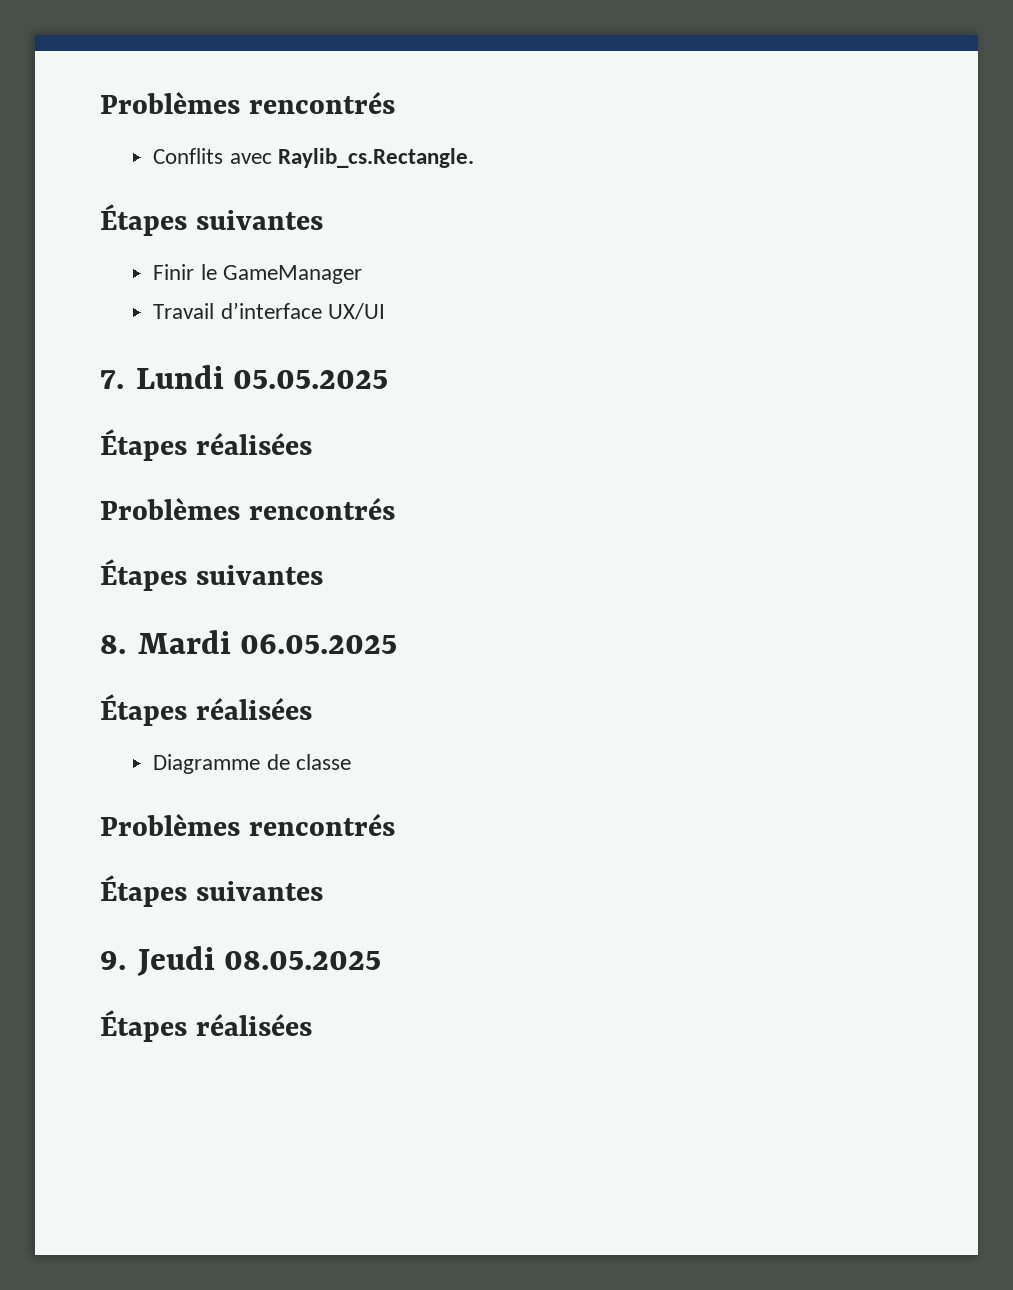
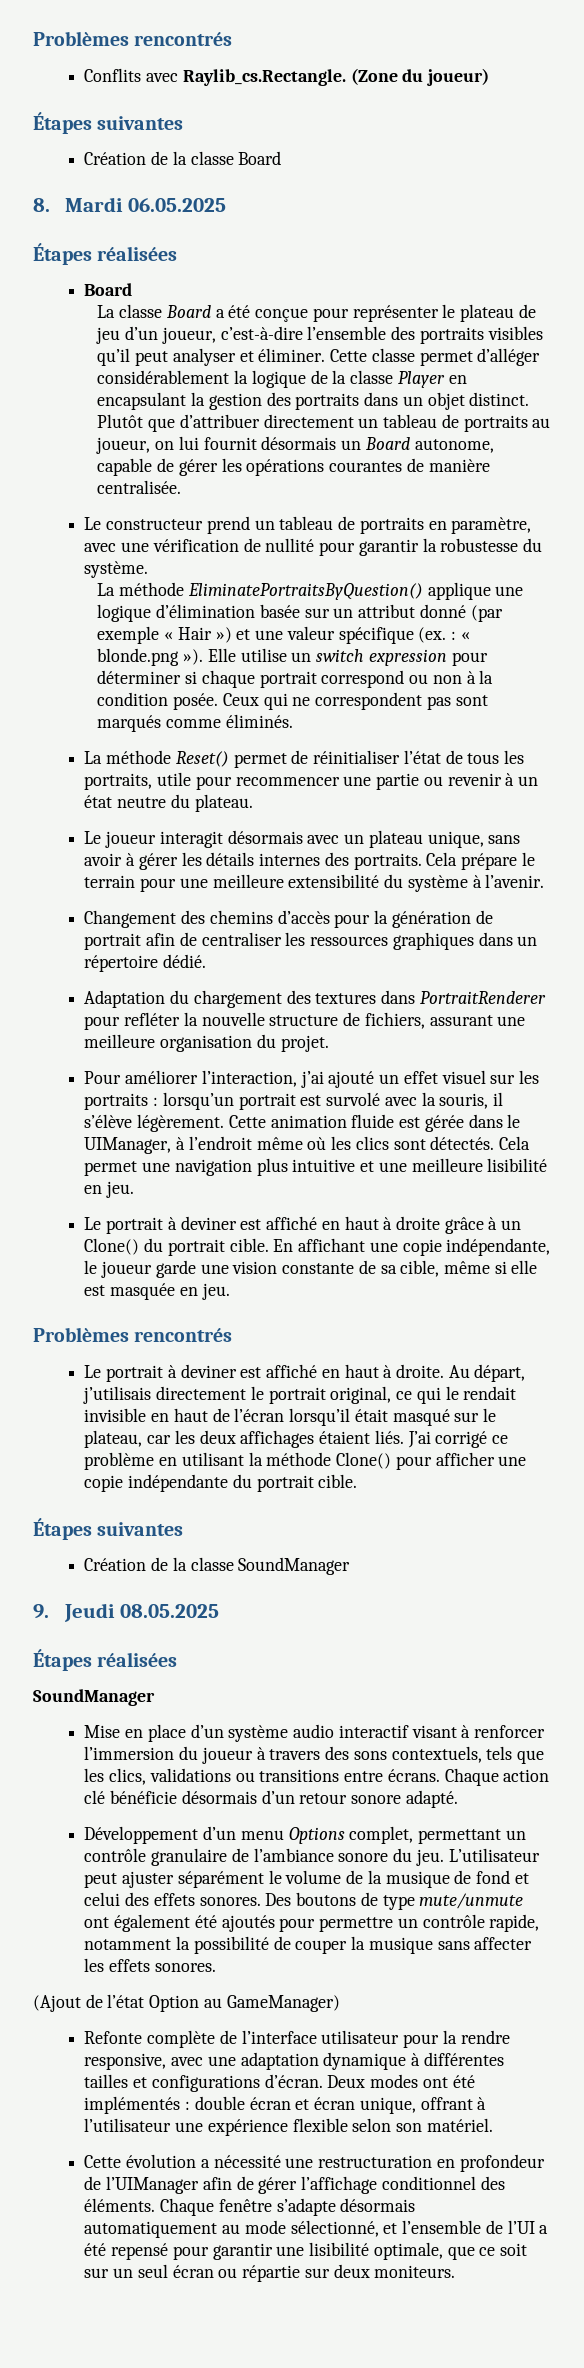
- Conflits avec Raylib_cs.Rectangle.
+ Conflits avec Raylib_cs.Rectangle. (Zone du joueur)
  Étapes suivantes
- Finir le GameManager
- Travail d’interface UX/UI
- 7. Lundi 05.05.2025
- Étapes réalisées
- Problèmes rencontrés
- Étapes suivantes
+ Création de la classe Board
  8. Mardi 06.05.2025
  Étapes réalisées
- Diagramme de classe
+ Board
+ La classe Board a été conçue pour représenter le plateau de jeu d’un joueur, c’est-à-dire l’ensemble des portraits visibles qu’il peut analyser et éliminer. Cette classe permet d’alléger considérablement la logique de la classe Player en encapsulant la gestion des portraits dans un objet distinct. Plutôt que d’attribuer directement un tableau de portraits au joueur, on lui fournit désormais un Board autonome, capable de gérer les opérations courantes de manière centralisée.
+ Le constructeur prend un tableau de portraits en paramètre, avec une vérification de nullité pour garantir la robustesse du système.
+ La méthode EliminatePortraitsByQuestion() applique une logique d’élimination basée sur un attribut donné (par exemple « Hair ») et une valeur spécifique (ex. : « blonde.png »). Elle utilise un switch expression pour déterminer si chaque portrait correspond ou non à la condition posée. Ceux qui ne correspondent pas sont marqués comme éliminés.
+ La méthode Reset() permet de réinitialiser l’état de tous les portraits, utile pour recommencer une partie ou revenir à un état neutre du plateau.
+ Le joueur interagit désormais avec un plateau unique, sans avoir à gérer les détails internes des portraits. Cela prépare le terrain pour une meilleure extensibilité du système à l’avenir.
+ Changement des chemins d’accès pour la génération de portrait afin de centraliser les ressources graphiques dans un répertoire dédié.
+ Adaptation du chargement des textures dans PortraitRenderer pour refléter la nouvelle structure de fichiers, assurant une meilleure organisation du projet.
+ Pour améliorer l’interaction, j’ai ajouté un effet visuel sur les portraits : lorsqu’un portrait est survolé avec la souris, il s’élève légèrement. Cette animation fluide est gérée dans le UIManager, à l’endroit même où les clics sont détectés. Cela permet une navigation plus intuitive et une meilleure lisibilité en jeu.
+ Le portrait à deviner est affiché en haut à droite grâce à un Clone() du portrait cible. En affichant une copie indépendante, le joueur garde une vision constante de sa cible, même si elle est masquée en jeu.
  Problèmes rencontrés
+ Le portrait à deviner est affiché en haut à droite. Au départ, j’utilisais directement le portrait original, ce qui le rendait invisible en haut de l’écran lorsqu’il était masqué sur le plateau, car les deux affichages étaient liés. J’ai corrigé ce problème en utilisant la méthode Clone() pour afficher une copie indépendante du portrait cible.
  Étapes suivantes
+ Création de la classe SoundManager
  9. Jeudi 08.05.2025
  Étapes réalisées
+ SoundManager
+ Mise en place d’un système audio interactif visant à renforcer l’immersion du joueur à travers des sons contextuels, tels que les clics, validations ou transitions entre écrans. Chaque action clé bénéficie désormais d’un retour sonore adapté.
+ Développement d’un menu Options complet, permettant un contrôle granulaire de l’ambiance sonore du jeu. L’utilisateur peut ajuster séparément le volume de la musique de fond et celui des effets sonores. Des boutons de type mute/unmute ont également été ajoutés pour permettre un contrôle rapide, notamment la possibilité de couper la musique sans affecter les effets sonores.
+ (Ajout de l’état Option au GameManager)
+ Refonte complète de l’interface utilisateur pour la rendre responsive, avec une adaptation dynamique à différentes tailles et configurations d’écran. Deux modes ont été implémentés : double écran et écran unique, offrant à l’utilisateur une expérience flexible selon son matériel.
+ Cette évolution a nécessité une restructuration en profondeur de l’UIManager afin de gérer l’affichage conditionnel des éléments. Chaque fenêtre s’adapte désormais automatiquement au mode sélectionné, et l’ensemble de l’UI a été repensé pour garantir une lisibilité optimale, que ce soit sur un seul écran ou répartie sur deux moniteurs.

